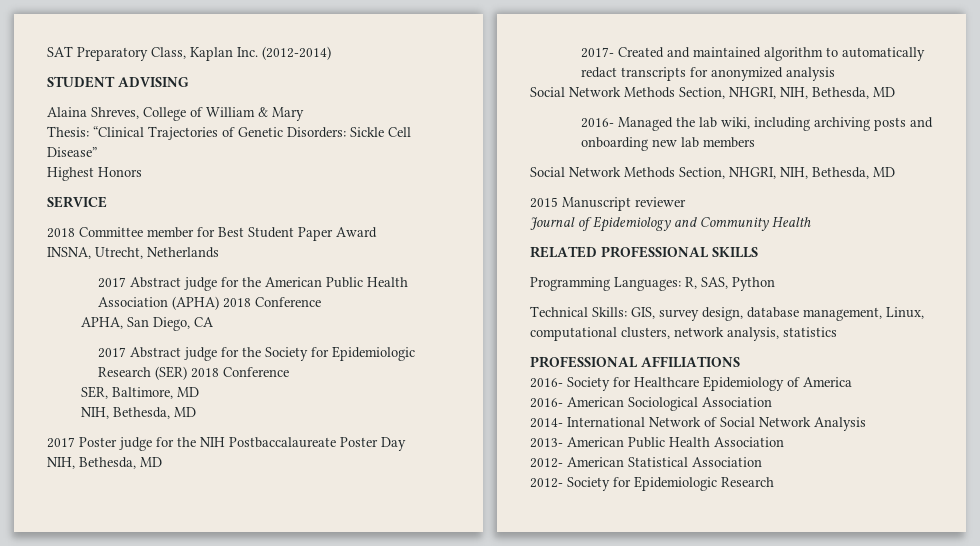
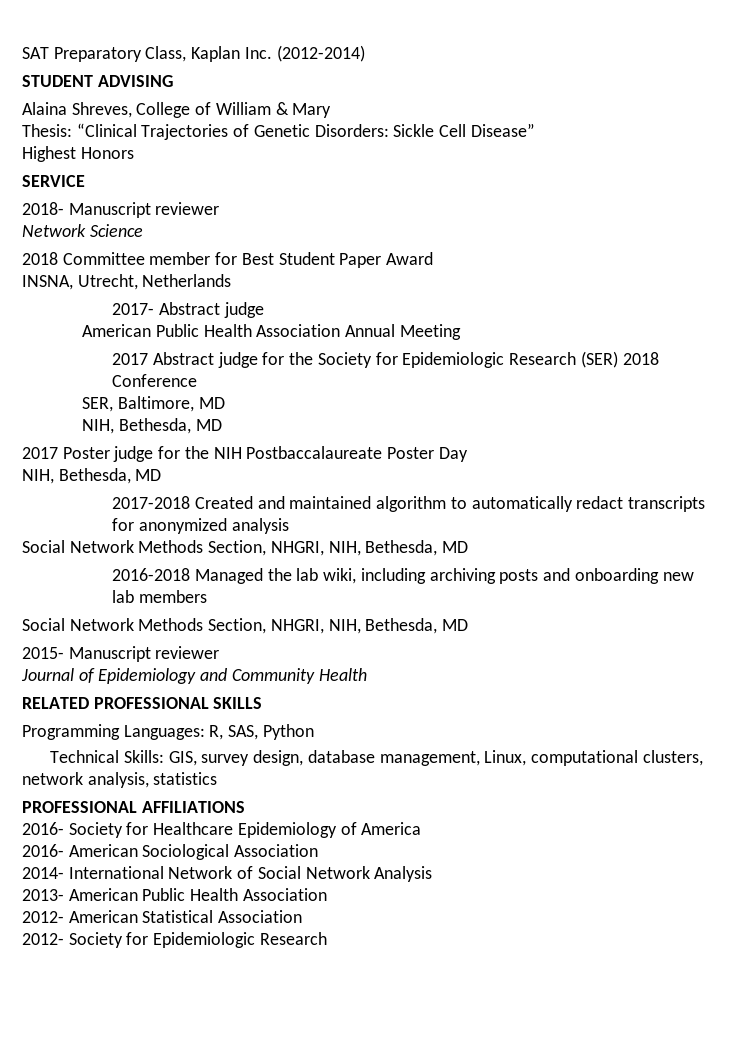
+ 2018- Manuscript reviewer
+ Network Science
- 2017 Abstract judge for the American Public Health Association (APHA) 2018 Conference
- APHA, San Diego, CA
+ 2017- Abstract judge
+ American Public Health Association Annual Meeting
- 2017- Created and maintained algorithm to automatically redact transcripts for anonymized analysis
+ 2017-2018 Created and maintained algorithm to automatically redact transcripts for anonymized analysis
- 2016- Managed the lab wiki, including archiving posts and onboarding new lab members
+ 2016-2018 Managed the lab wiki, including archiving posts and onboarding new lab members
- 2015 Manuscript reviewer
+ 2015- Manuscript reviewer

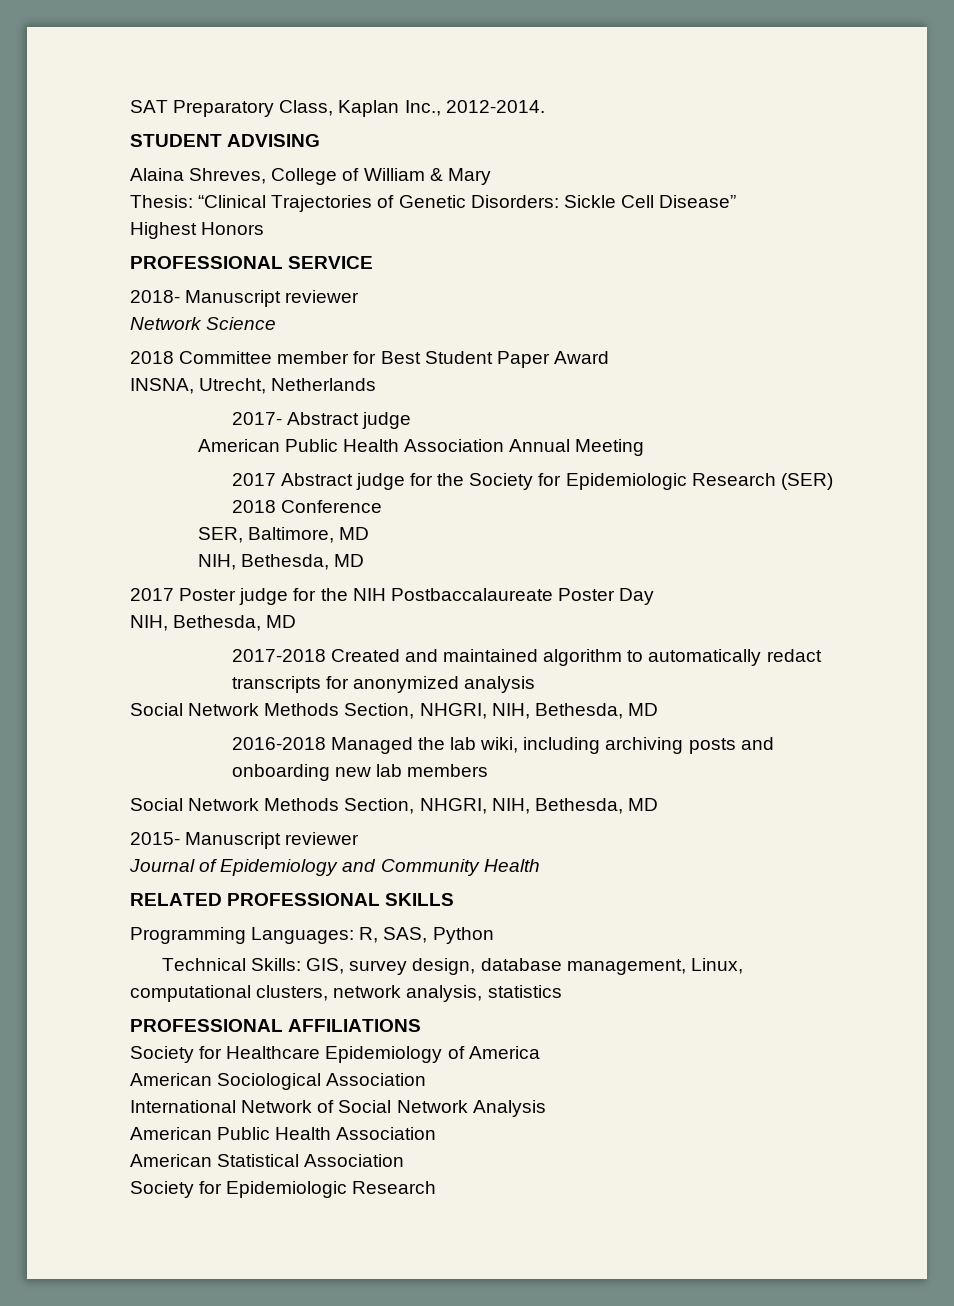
- SAT Preparatory Class, Kaplan Inc. (2012-2014)
+ SAT Preparatory Class, Kaplan Inc., 2012-2014.
- SERVICE
+ PROFESSIONAL SERVICE
- 2016- Society for Healthcare Epidemiology of America
+ Society for Healthcare Epidemiology of America
- 2016- American Sociological Association
+ American Sociological Association
- 2014- International Network of Social Network Analysis
- 2013- American Public Health Association
+ International Network of Social Network Analysis
+ American Public Health Association
- 2012- American Statistical Association
- 2012- Society for Epidemiologic Research
+ American Statistical Association
+ Society for Epidemiologic Research

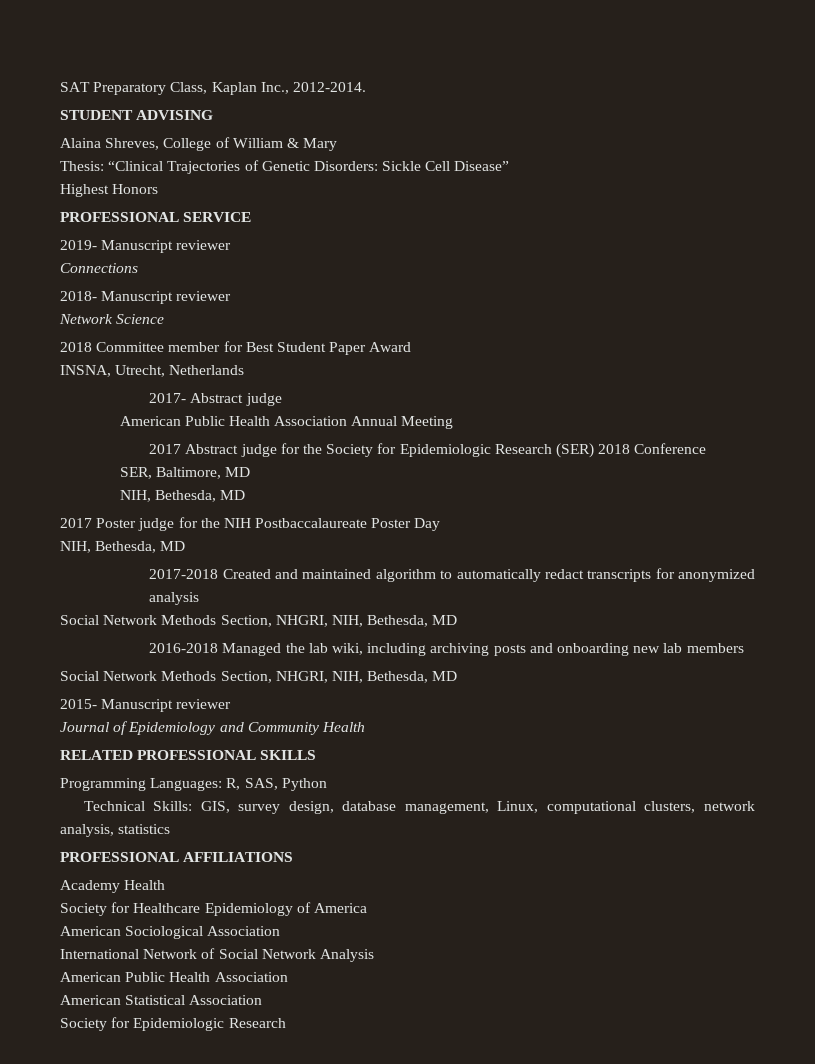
+ 2019- Manuscript reviewer
+ Connections
+ Academy Health

